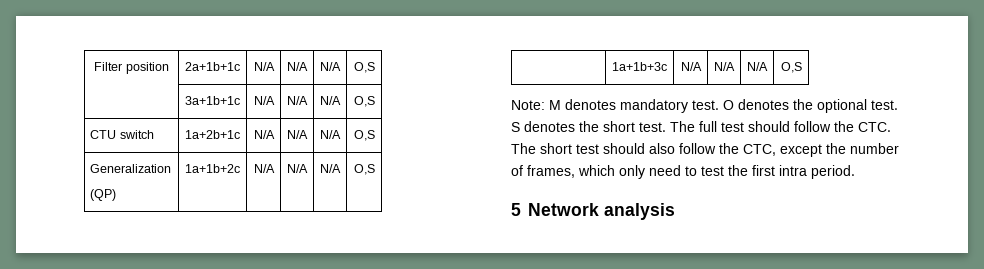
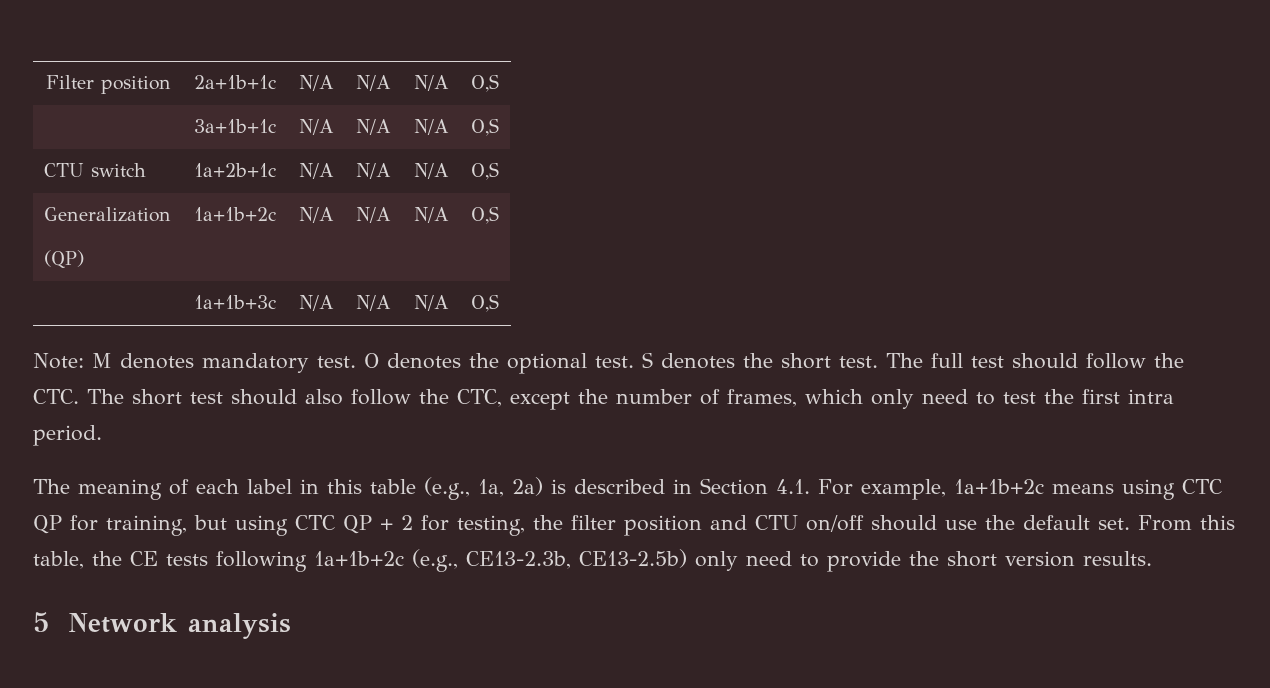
+ The meaning of each label in this table (e.g., 1a, 2a) is described in Section 4.1. For example, 1a+1b+2c means using CTC QP for training, but using CTC QP + 2 for testing, the filter position and CTU on/off should use the default set. From this table, the CE tests following 1a+1b+2c (e.g., CE13-2.3b, CE13-2.5b) only need to provide the short version results.

